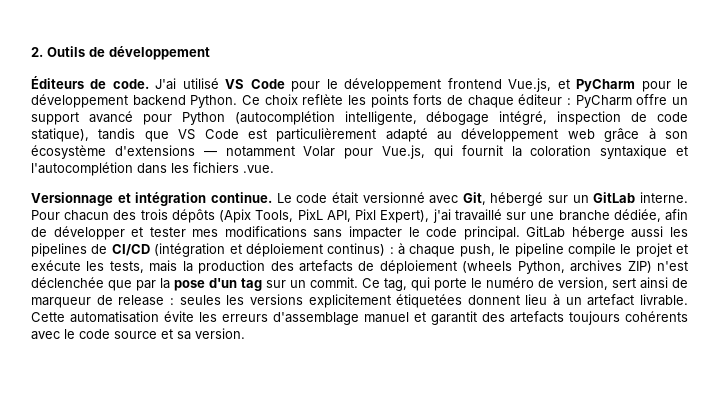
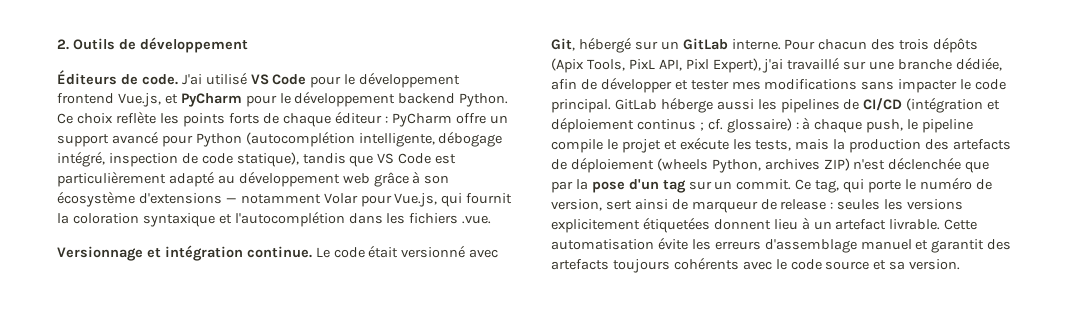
- GitLab héberge aussi les pipelines de CI/CD (intégration et déploiement continus) : à chaque push, le pipeline compile le projet et exécute les tests, mais la production des artefacts de déploiement (wheels Python, archives ZIP) n'est déclenchée que par la pose d'un tag sur un commit.
+ GitLab héberge aussi les pipelines de CI/CD (intégration et déploiement continus ; cf. glossaire) : à chaque push, le pipeline compile le projet et exécute les tests, mais la production des artefacts de déploiement (wheels Python, archives ZIP) n'est déclenchée que par la pose d'un tag sur un commit.

